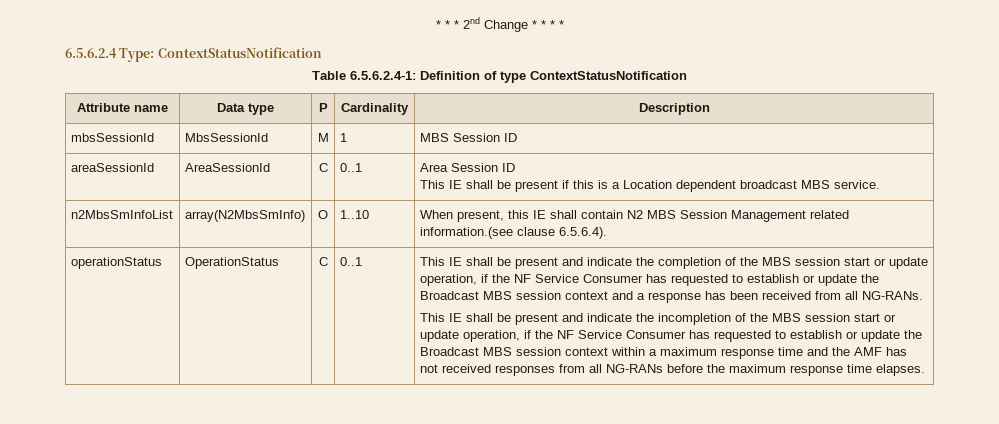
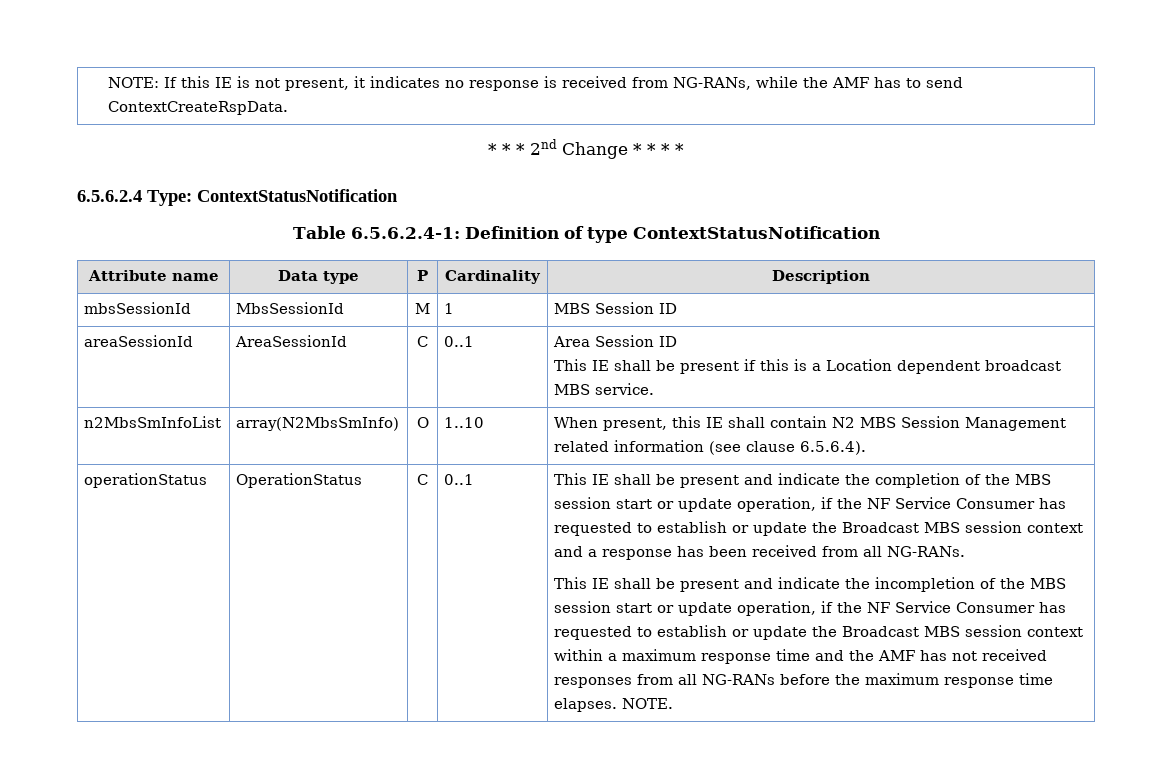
+ NOTE: If this IE is not present, it indicates no response is received from NG-RANs, while the AMF has to send ContextCreateRspData.
- n2MbsSmInfoList | array(N2MbsSmInfo) | O | 1..10 | When present, this IE shall contain N2 MBS Session Management related information.(see clause 6.5.6.4).
+ n2MbsSmInfoList | array(N2MbsSmInfo) | O | 1..10 | When present, this IE shall contain N2 MBS Session Management related information (see clause 6.5.6.4).
+ NOTE.

